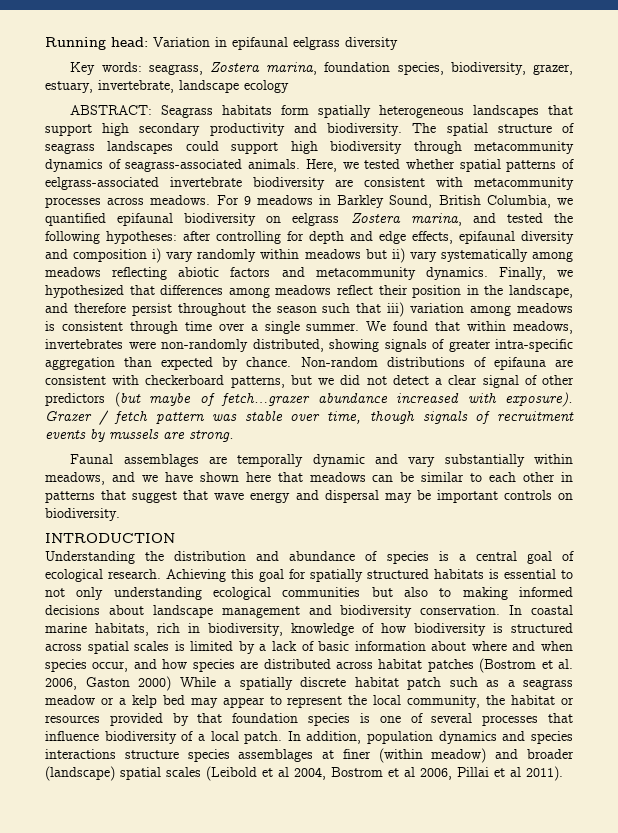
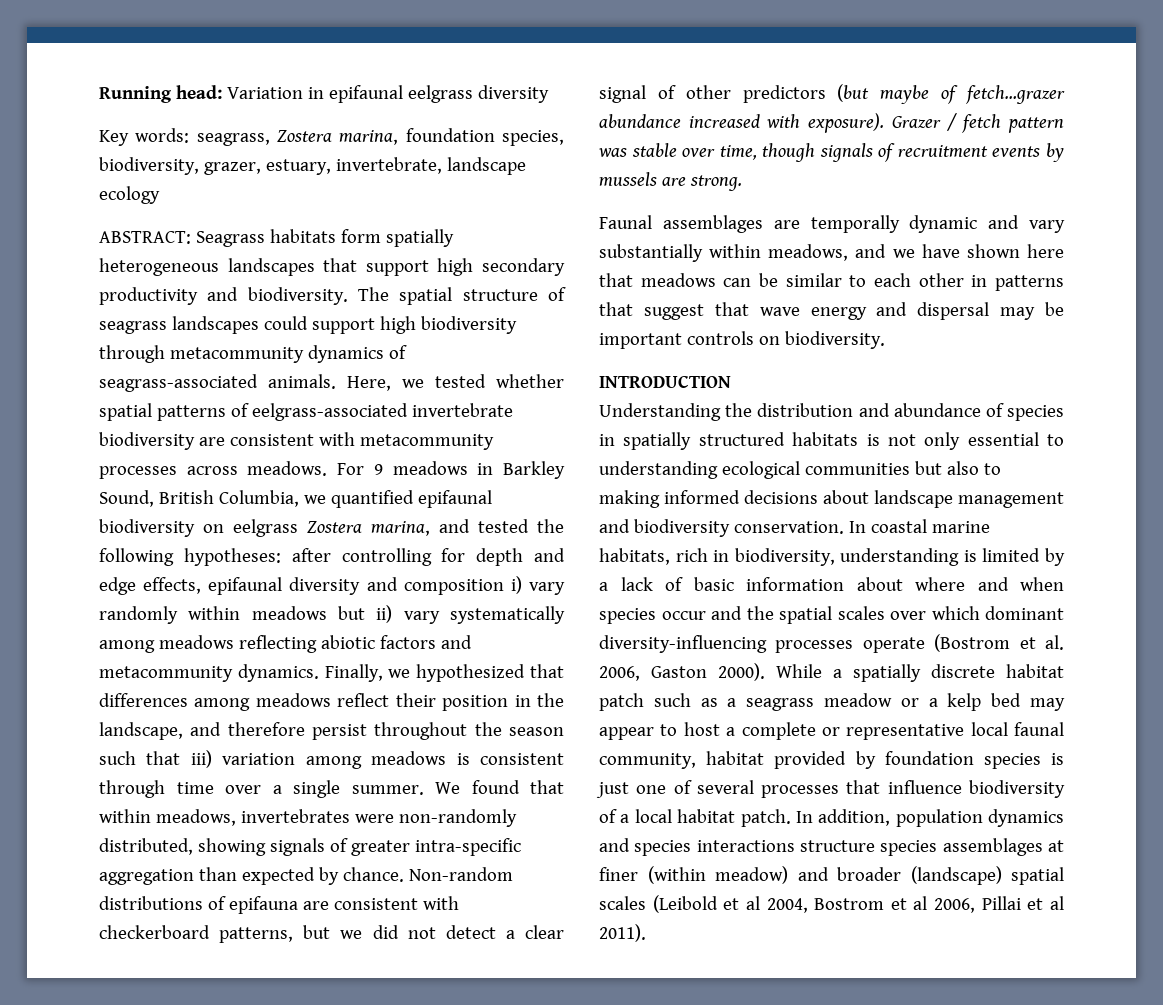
- Understanding the distribution and abundance of species is a central goal of ecological research. Achieving this goal for spatially structured habitats is essential to not only understanding ecological communities but also to making informed decisions about landscape management and biodiversity conservation.
+ Understanding the distribution and abundance of species in spatially structured habitats is not only essential to understanding ecological communities but also to making informed decisions about landscape management and biodiversity conservation.
- In coastal marine habitats, rich in biodiversity, knowledge of how biodiversity is structured across spatial scales is limited by a lack of basic information about where and when species occur, and how species are distributed across habitat patches (Bostrom et al. 2006, Gaston 2000) While a spatially discrete habitat patch such as a seagrass meadow or a kelp bed may appear to represent the local community, the habitat or resources provided by that foundation species is one of several processes that influence biodiversity of a local patch.
+ In coastal marine habitats, rich in biodiversity, understanding is limited by a lack of basic information about where and when species occur and the spatial scales over which dominant diversity-influencing processes operate (Bostrom et al. 2006, Gaston 2000). While a spatially discrete habitat patch such as a seagrass meadow or a kelp bed may appear to host a complete or representative local faunal community, habitat provided by foundation species is just one of several processes that influence biodiversity of a local habitat patch.

